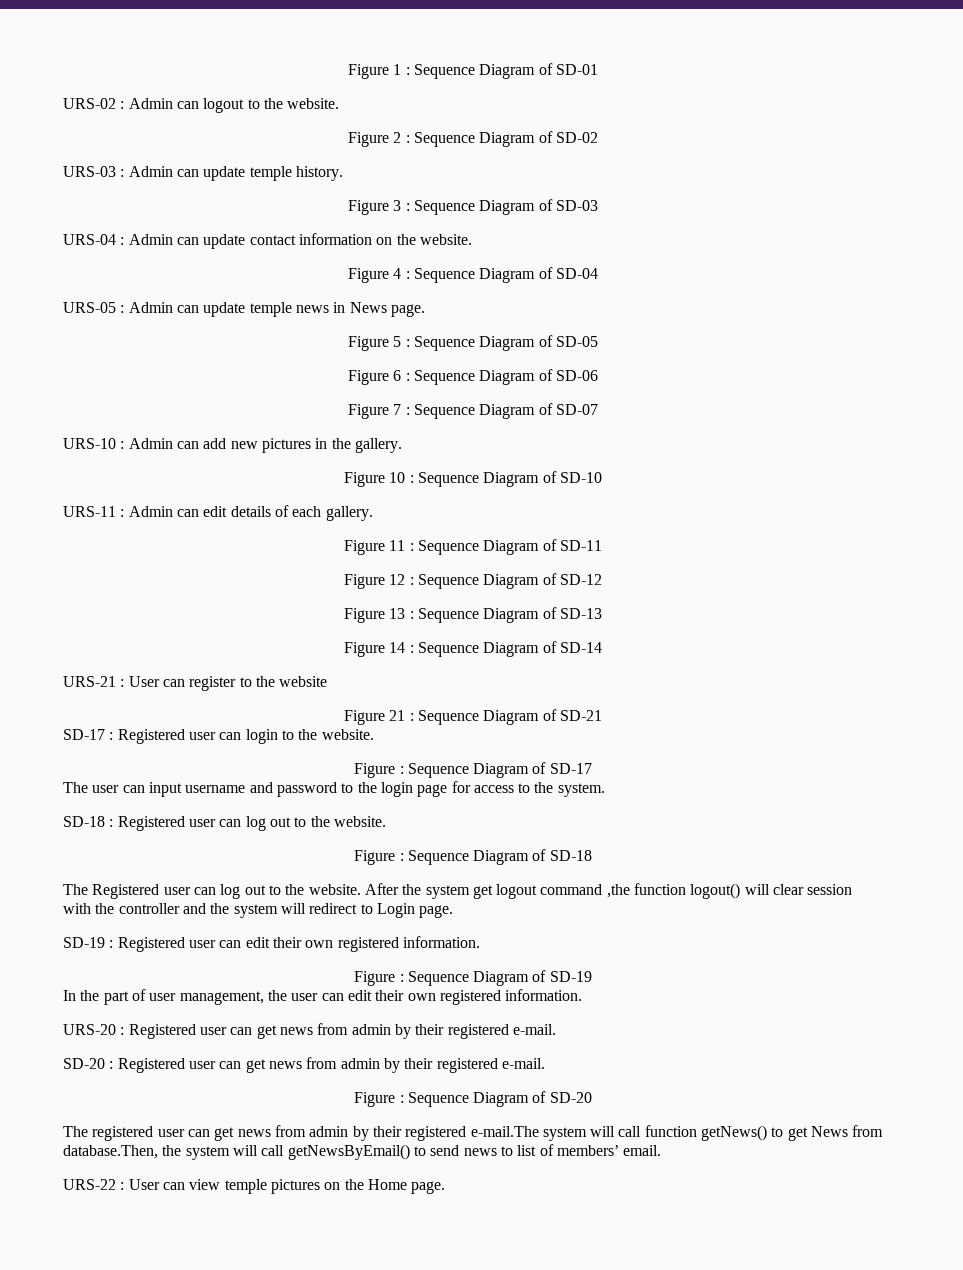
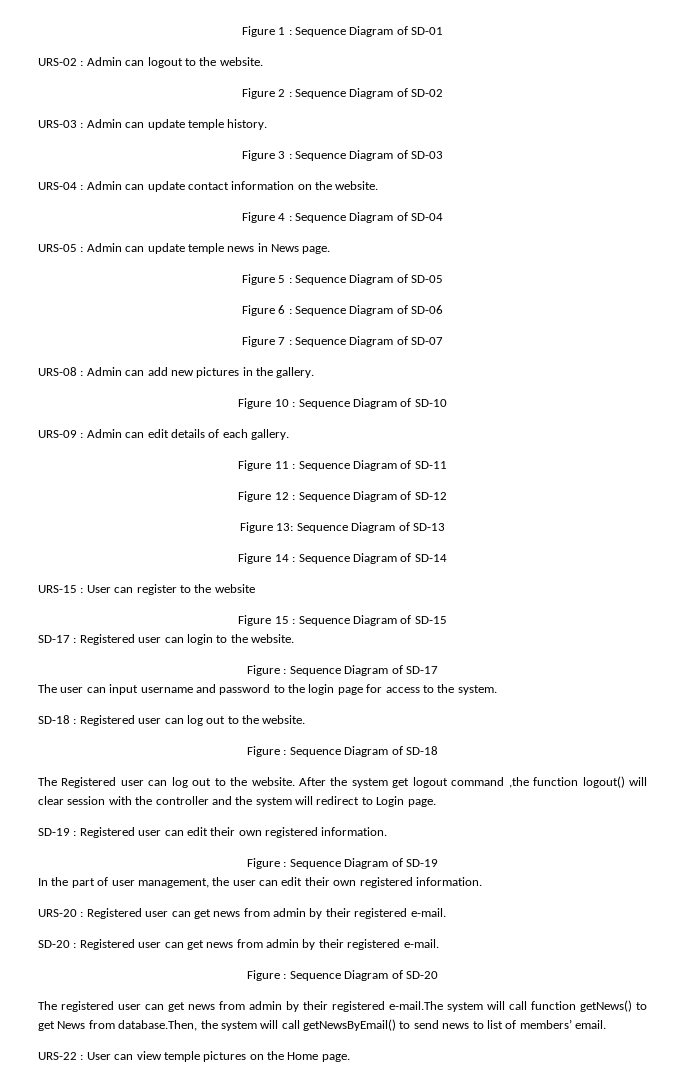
- URS-10 : Admin can add new pictures in the gallery.
+ URS-08 : Admin can add new pictures in the gallery.
- URS-11 : Admin can edit details of each gallery.
+ URS-09 : Admin can edit details of each gallery.
- Figure 13 : Sequence Diagram of SD-13
+ Figure 13: Sequence Diagram of SD-13
- URS-21 : User can register to the website
+ URS-15 : User can register to the website
- Figure 21 : Sequence Diagram of SD-21
+ Figure 15 : Sequence Diagram of SD-15

